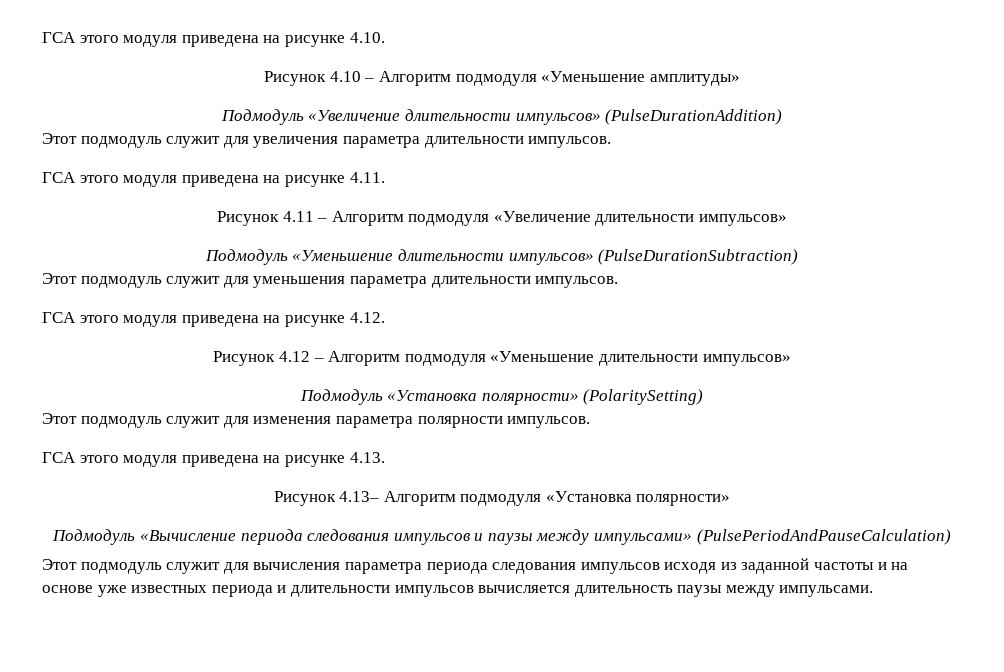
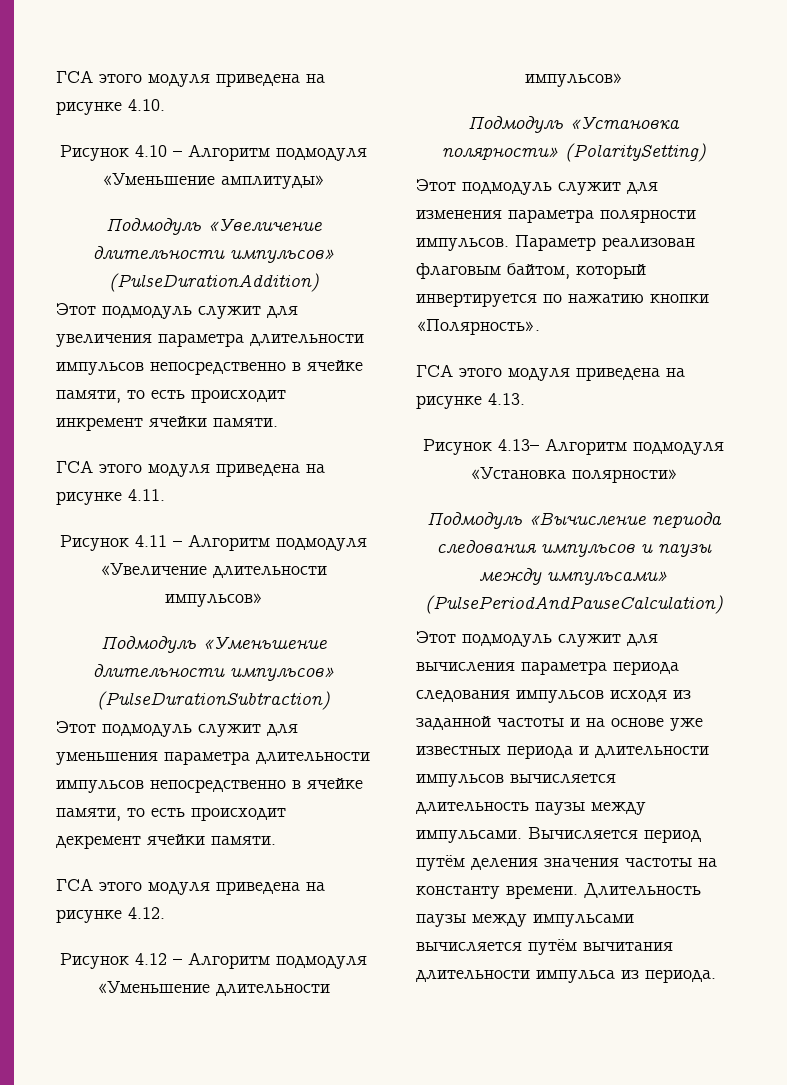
- Этот подмодуль служит для увеличения параметра длительности импульсов.
+ Этот подмодуль служит для увеличения параметра длительности импульсов непосредственно в ячейке памяти, то есть происходит инкремент ячейки памяти.
- Этот подмодуль служит для уменьшения параметра длительности импульсов.
+ Этот подмодуль служит для уменьшения параметра длительности импульсов непосредственно в ячейке памяти, то есть происходит декремент ячейки памяти.
+ Параметр реализован флаговым байтом, который инвертируется по нажатию кнопки «Полярность».
+ Вычисляется период путём деления значения частоты на константу времени. Длительность паузы между импульсами вычисляется путём вычитания длительности импульса из периода.

